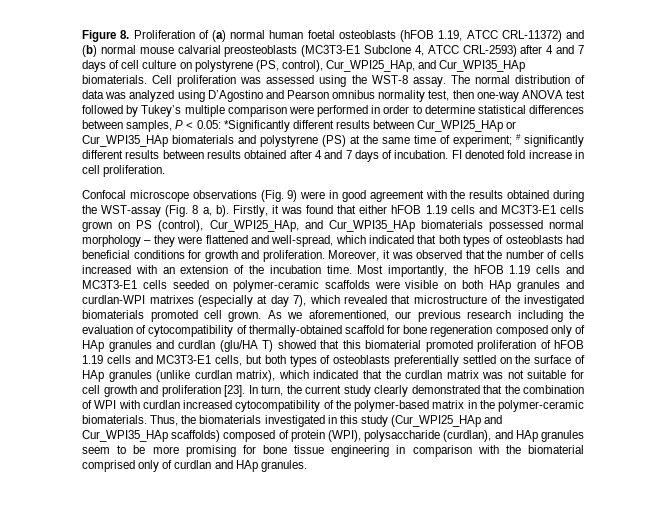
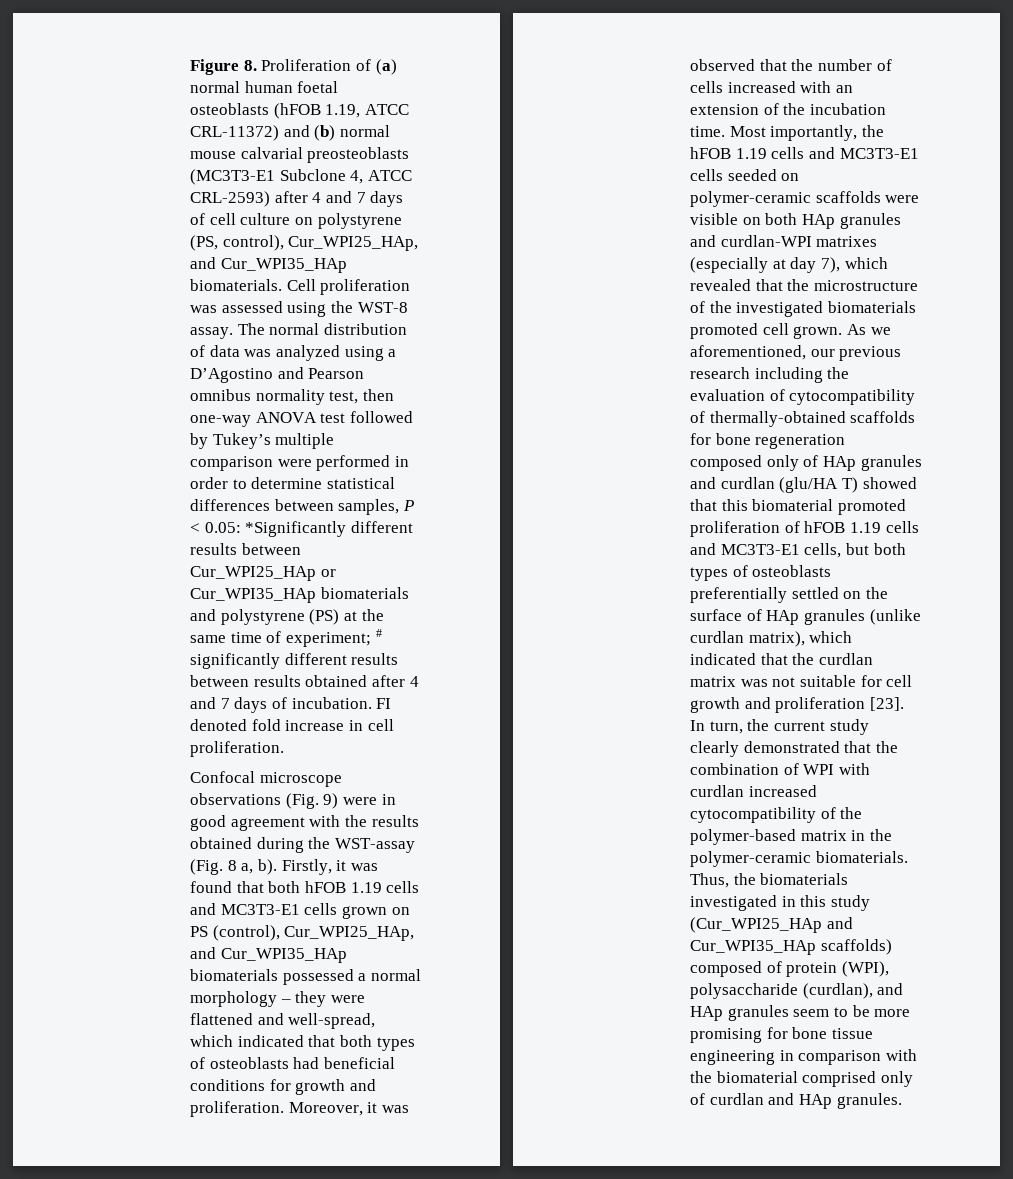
- The normal distribution of data was analyzed using D’Agostino and Pearson omnibus normality test, then one-way ANOVA test followed by Tukey’s multiple comparison were performed in order to determine statistical differences between samples, P < 0.05:
+ The normal distribution of data was analyzed using a D’Agostino and Pearson omnibus normality test, then one-way ANOVA test followed by Tukey’s multiple comparison were performed in order to determine statistical differences between samples, P < 0.05:
- Firstly, it was found that either hFOB 1.19 cells and MC3T3-E1 cells grown on PS (control), Cur_WPI25_HAp, and Cur_WPI35_HAp biomaterials possessed normal morphology – they were flattened and well-spread, which indicated that both types of osteoblasts had beneficial conditions for growth and proliferation.
+ Firstly, it was found that both hFOB 1.19 cells and MC3T3-E1 cells grown on PS (control), Cur_WPI25_HAp, and Cur_WPI35_HAp biomaterials possessed a normal morphology – they were flattened and well-spread, which indicated that both types of osteoblasts had beneficial conditions for growth and proliferation.
- Most importantly, the hFOB 1.19 cells and MC3T3-E1 cells seeded on polymer-ceramic scaffolds were visible on both HAp granules and curdlan-WPI matrixes (especially at day 7), which revealed that microstructure of the investigated biomaterials promoted cell grown.
+ Most importantly, the hFOB 1.19 cells and MC3T3-E1 cells seeded on polymer-ceramic scaffolds were visible on both HAp granules and curdlan-WPI matrixes (especially at day 7), which revealed that the microstructure of the investigated biomaterials promoted cell grown.
- As we aforementioned, our previous research including the evaluation of cytocompatibility of thermally-obtained scaffold for bone regeneration composed only of HAp granules and curdlan (glu/HA T) showed that this biomaterial promoted proliferation of hFOB 1.19 cells and MC3T3-E1 cells, but both types of osteoblasts preferentially settled on the surface of HAp granules (unlike curdlan matrix), which indicated that the curdlan matrix was not suitable for cell growth and proliferation [23].
+ As we aforementioned, our previous research including the evaluation of cytocompatibility of thermally-obtained scaffolds for bone regeneration composed only of HAp granules and curdlan (glu/HA T) showed that this biomaterial promoted proliferation of hFOB 1.19 cells and MC3T3-E1 cells, but both types of osteoblasts preferentially settled on the surface of HAp granules (unlike curdlan matrix), which indicated that the curdlan matrix was not suitable for cell growth and proliferation [23].

